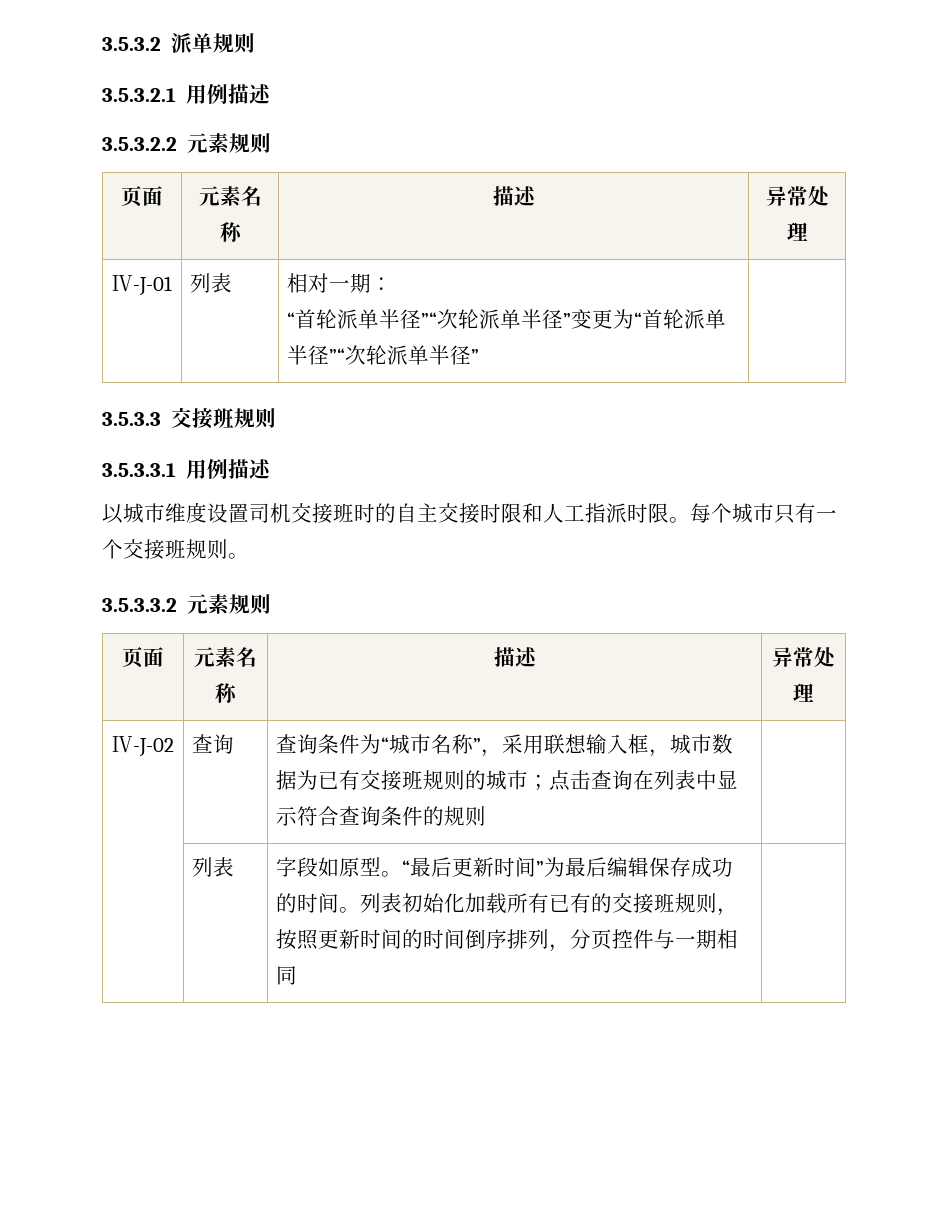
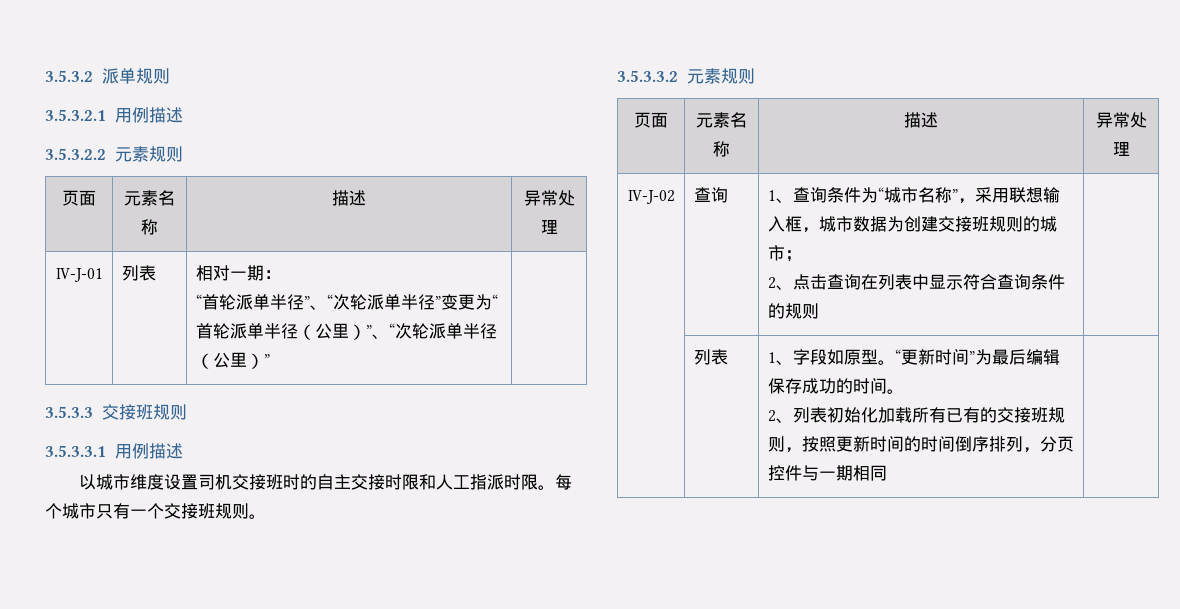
  Ⅳ-J-01 | 列表 | 相对一期：
- “首轮派单半径”“次轮派单半径”变更为“首轮派单半径”“次轮派单半径” |
+ “首轮派单半径”、“次轮派单半径”变更为“首轮派单半径（公里）”、“次轮派单半径（公里）” |
- Ⅳ-J-02 | 查询 | 查询条件为“城市名称”，采用联想输入框，城市数据为已有交接班规则的城市；点击查询在列表中显示符合查询条件的规则 |
+ Ⅳ-J-02 | 查询 | 1、查询条件为“城市名称”，采用联想输入框，城市数据为创建交接班规则的城市；
+ 2、点击查询在列表中显示符合查询条件的规则 |
- | 列表 | 字段如原型。“最后更新时间”为最后编辑保存成功的时间。列表初始化加载所有已有的交接班规则，按照更新时间的时间倒序排列，分页控件与一期相同 |
+ | 列表 | 1、字段如原型。“更新时间”为最后编辑保存成功的时间。
+ 2、列表初始化加载所有已有的交接班规则，按照更新时间的时间倒序排列，分页控件与一期相同 |

